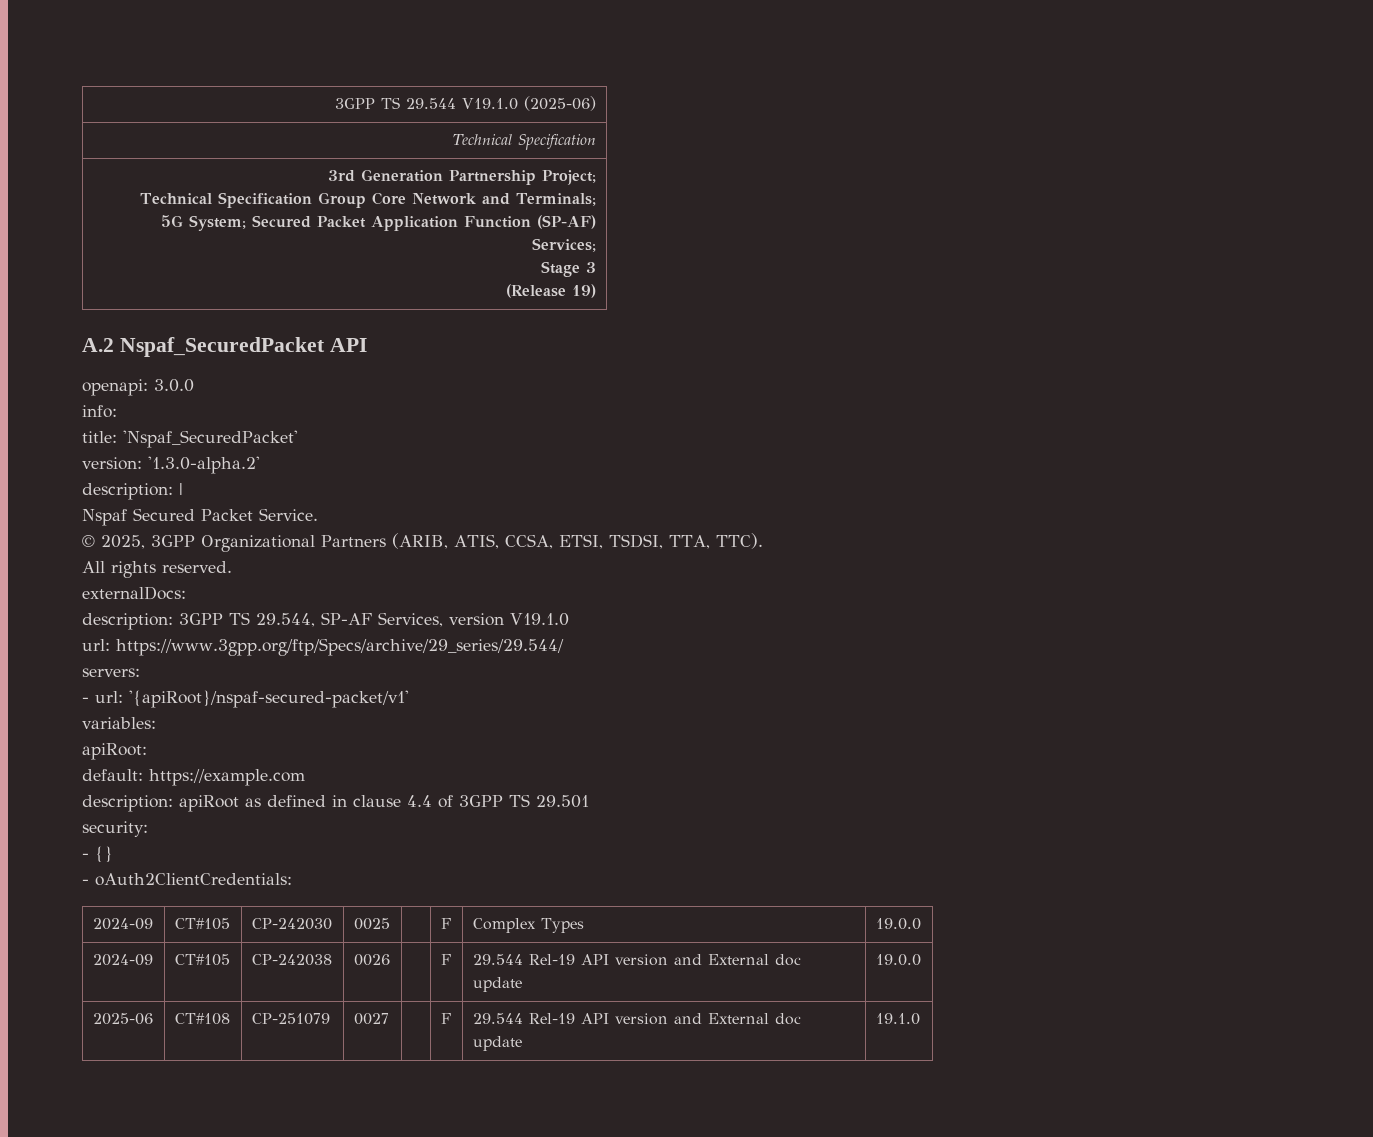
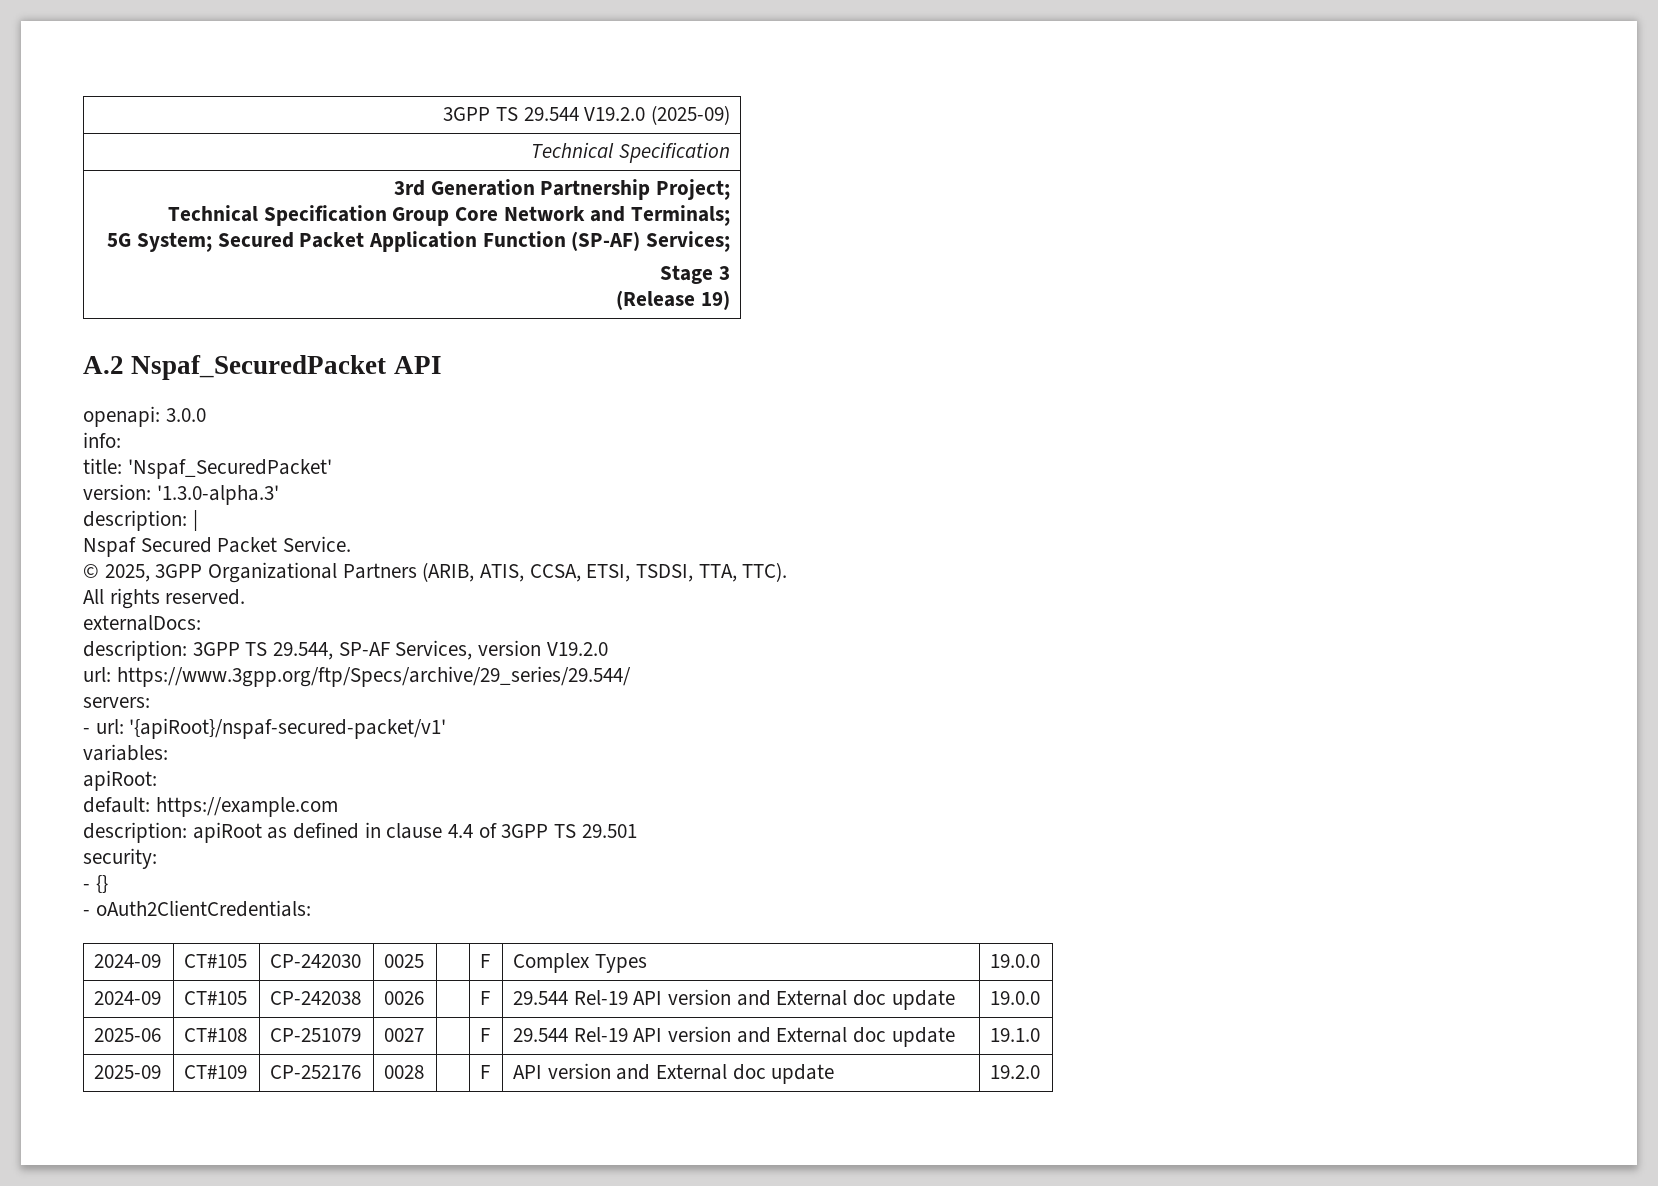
- 3GPP TS 29.544 V19.1.0 (2025-06)
+ 3GPP TS 29.544 V19.2.0 (2025-09)
- version: '1.3.0-alpha.2'
+ version: '1.3.0-alpha.3'
- description: 3GPP TS 29.544, SP-AF Services, version V19.1.0
+ description: 3GPP TS 29.544, SP-AF Services, version V19.2.0
+ 2025-09 | CT#109 | CP-252176 | 0028 | | F | API version and External doc update | 19.2.0

